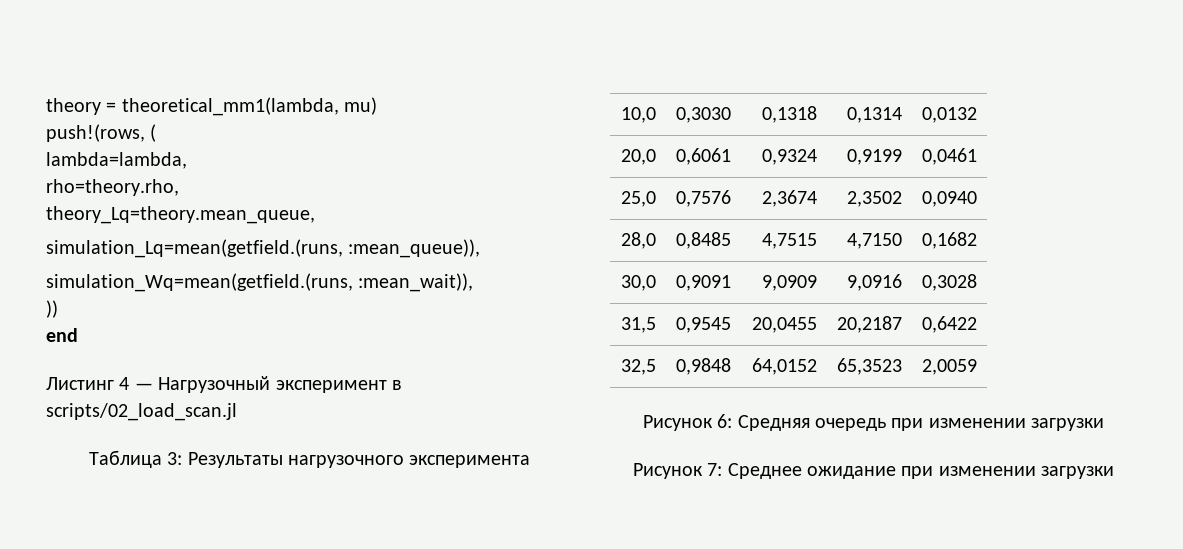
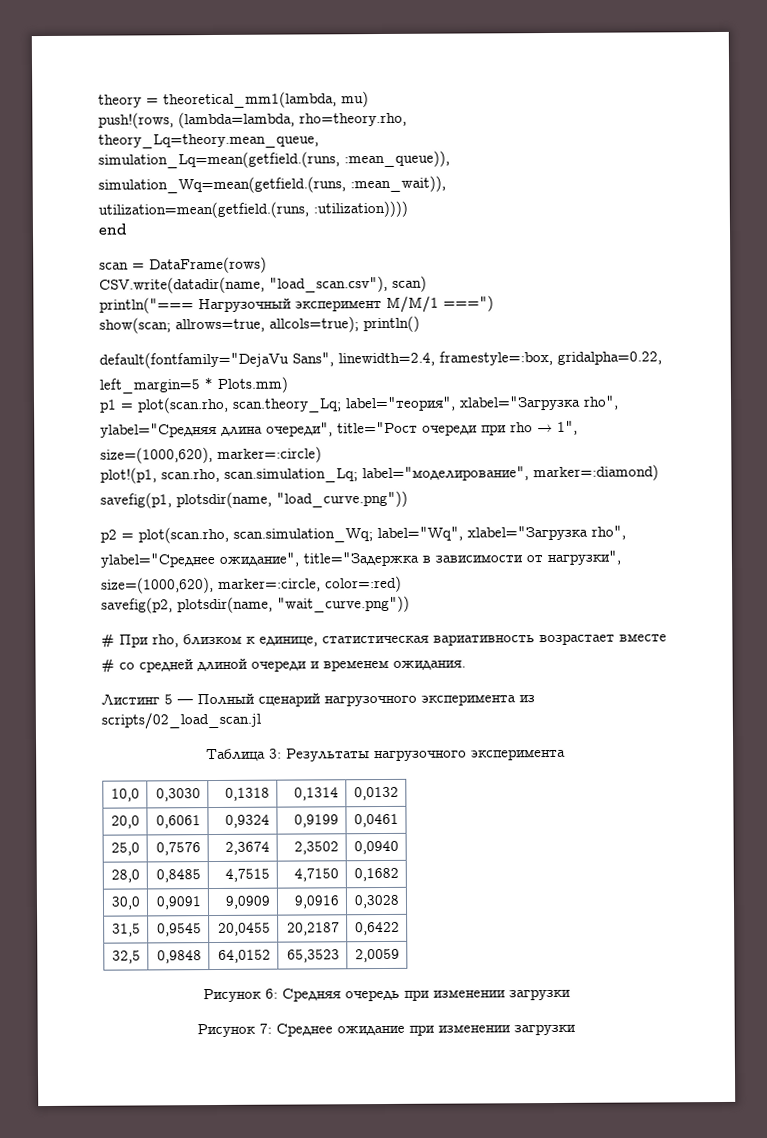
- push!(rows, (
- lambda=lambda,
- rho=theory.rho,
+ push!(rows, (lambda=lambda, rho=theory.rho,
- ))
+ utilization=mean(getfield.(runs, :utilization))))
- Листинг 4 — Нагрузочный эксперимент в scripts/02_load_scan.jl
+ scan = DataFrame(rows)
+ CSV.write(datadir(name, "load_scan.csv"), scan)
+ println("=== Нагрузочный эксперимент M/M/1 ===")
+ show(scan; allrows=true, allcols=true); println()
+ default(fontfamily="DejaVu Sans", linewidth=2.4, framestyle=:box, gridalpha=0.22,
+ left_margin=5 * Plots.mm)
+ p1 = plot(scan.rho, scan.theory_Lq; label="теория", xlabel="Загрузка rho",
+ ylabel="Средняя длина очереди", title="Рост очереди при rho → 1",
+ size=(1000,620), marker=:circle)
+ plot!(p1, scan.rho, scan.simulation_Lq; label="моделирование", marker=:diamond)
+ savefig(p1, plotsdir(name, "load_curve.png"))
+ p2 = plot(scan.rho, scan.simulation_Wq; label="Wq", xlabel="Загрузка rho",
+ ylabel="Среднее ожидание", title="Задержка в зависимости от нагрузки",
+ size=(1000,620), marker=:circle, color=:red)
+ savefig(p2, plotsdir(name, "wait_curve.png"))
+ # При rho, близком к единице, статистическая вариативность возрастает вместе
+ # со средней длиной очереди и временем ожидания.
+ Листинг 5 — Полный сценарий нагрузочного эксперимента из scripts/02_load_scan.jl

